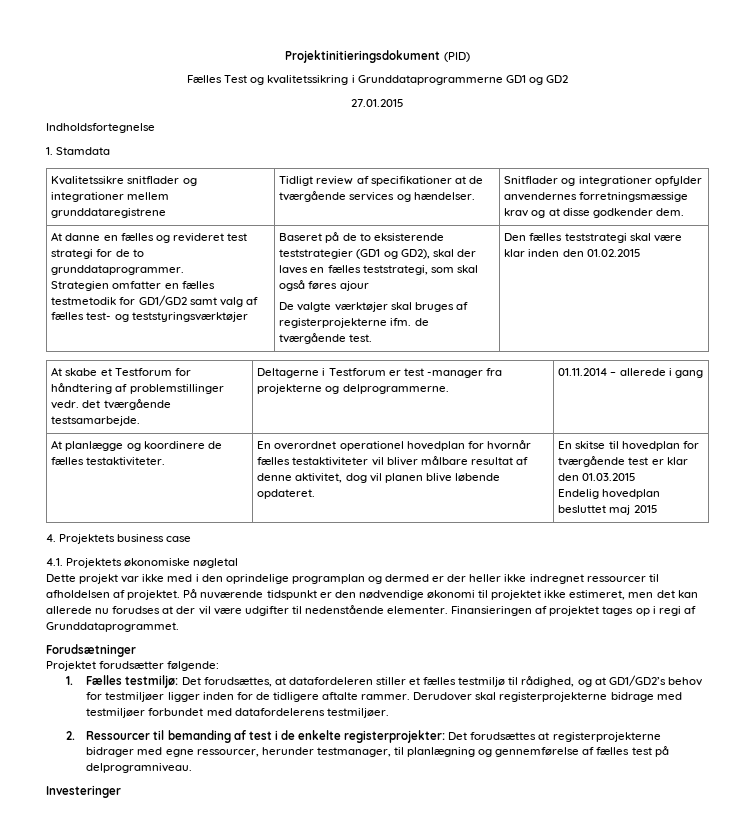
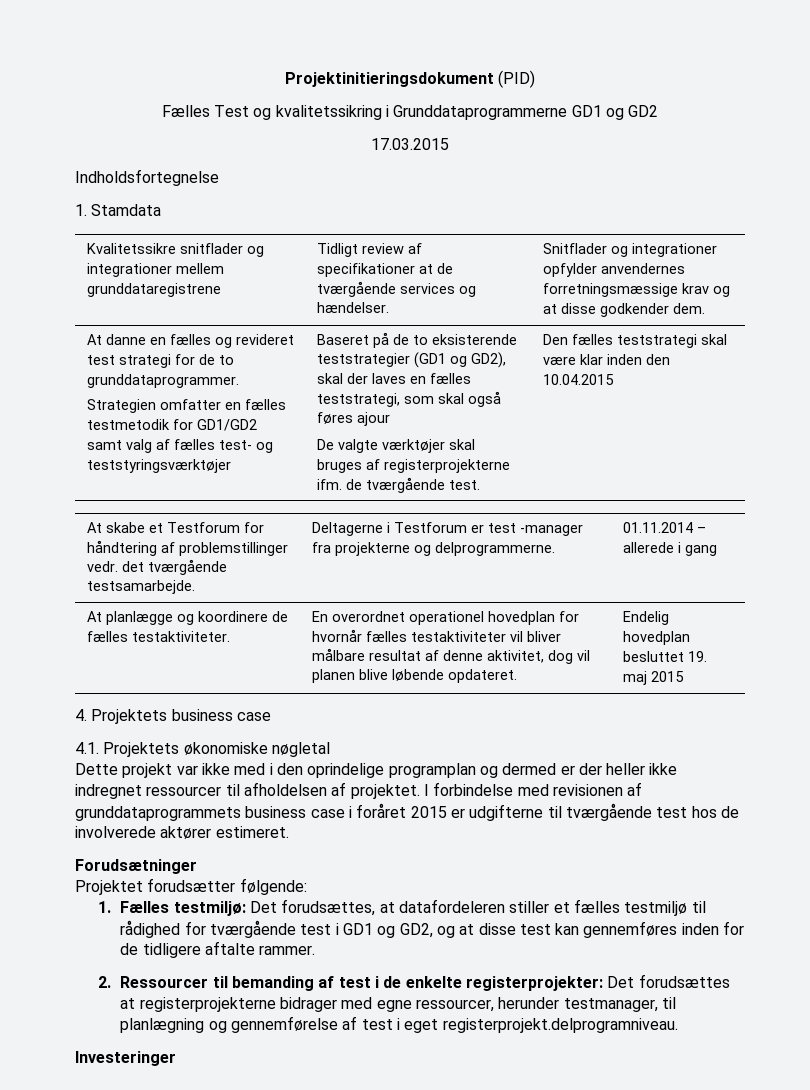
- 27.01.2015
+ 17.03.2015
- Den fælles teststrategi skal være klar inden den 01.02.2015
+ Den fælles teststrategi skal være klar inden den 10.04.2015
- En skitse til hovedplan for tværgående test er klar den 01.03.2015
- Endelig hovedplan besluttet maj 2015
+ Endelig hovedplan besluttet 19. maj 2015
- På nuværende tidspunkt er den nødvendige økonomi til projektet ikke estimeret, men det kan allerede nu forudses at der vil være udgifter til nedenstående elementer. Finansieringen af projektet tages op i regi af Grunddataprogrammet.
+ I forbindelse med revisionen af grunddataprogrammets business case i foråret 2015 er udgifterne til tværgående test hos de involverede aktører estimeret.
- 1. Fælles testmiljø: Det forudsættes, at datafordeleren stiller et fælles testmiljø til rådighed, og at GD1/GD2’s behov for testmiljøer ligger inden for de tidligere aftalte rammer. Derudover skal registerprojekterne bidrage med testmiljøer forbundet med datafordelerens testmiljøer.
+ 1. Fælles testmiljø: Det forudsættes, at datafordeleren stiller et fælles testmiljø til rådighed for tværgående test i GD1 og GD2, og at disse test kan gennemføres inden for de tidligere aftalte rammer.
- 2. Ressourcer til bemanding af test i de enkelte registerprojekter: Det forudsættes at registerprojekterne bidrager med egne ressourcer, herunder testmanager, til planlægning og gennemførelse af fælles test på delprogramniveau.
+ 2. Ressourcer til bemanding af test i de enkelte registerprojekter: Det forudsættes at registerprojekterne bidrager med egne ressourcer, herunder testmanager, til planlægning og gennemførelse af test i eget registerprojekt.delprogramniveau.

